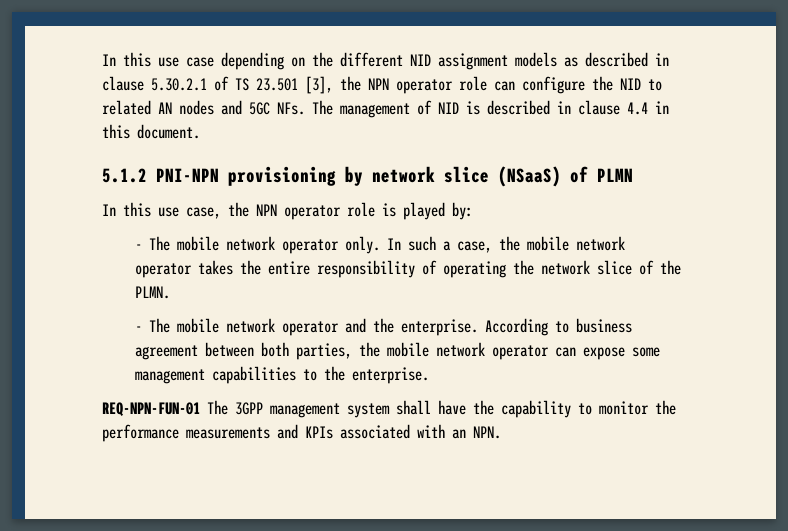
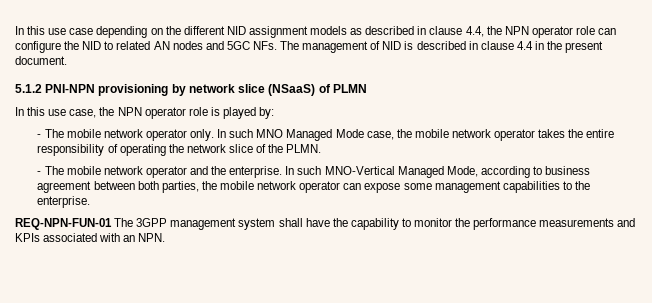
- In this use case depending on the different NID assignment models as described in clause 5.30.2.1 of TS 23.501 [3], the NPN operator role can configure the NID to related AN nodes and 5GC NFs. The management of NID is described in clause 4.4 in this document.
+ In this use case depending on the different NID assignment models as described in clause 4.4, the NPN operator role can configure the NID to related AN nodes and 5GC NFs. The management of NID is described in clause 4.4 in the present document.
- In such a case, the mobile network operator takes the entire responsibility of operating the network slice of the PLMN.
+ In such MNO Managed Mode case, the mobile network operator takes the entire responsibility of operating the network slice of the PLMN.
- According to business agreement between both parties, the mobile network operator can expose some management capabilities to the enterprise.
+ In such MNO-Vertical Managed Mode, according to business agreement between both parties, the mobile network operator can expose some management capabilities to the enterprise.

